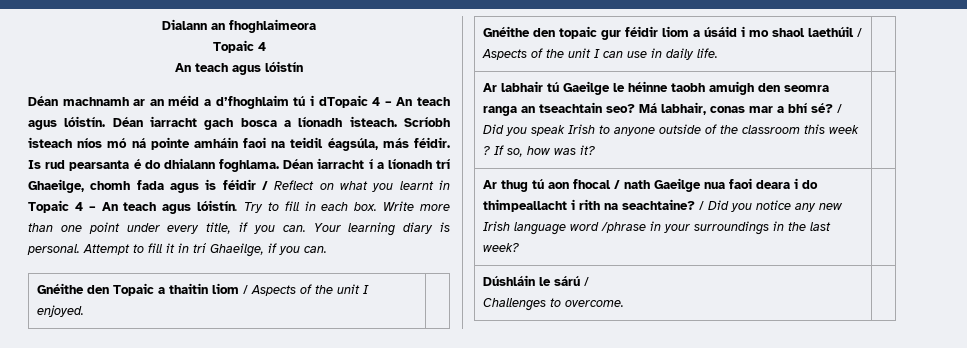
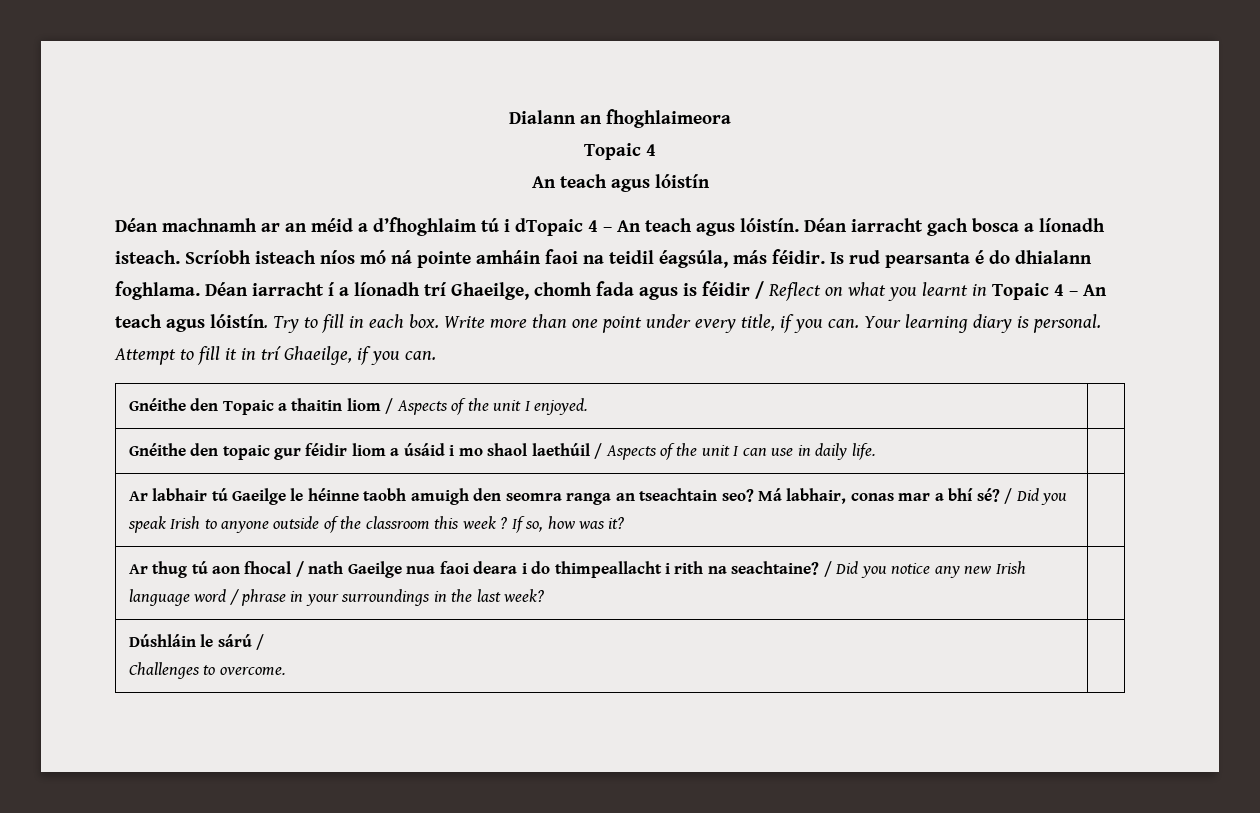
- Ar thug tú aon fhocal / nath Gaeilge nua faoi deara i do thimpeallacht i rith na seachtaine? / Did you notice any new Irish language word /phrase in your surroundings in the last week? |
+ Ar thug tú aon fhocal / nath Gaeilge nua faoi deara i do thimpeallacht i rith na seachtaine? / Did you notice any new Irish language word / phrase in your surroundings in the last week? |

